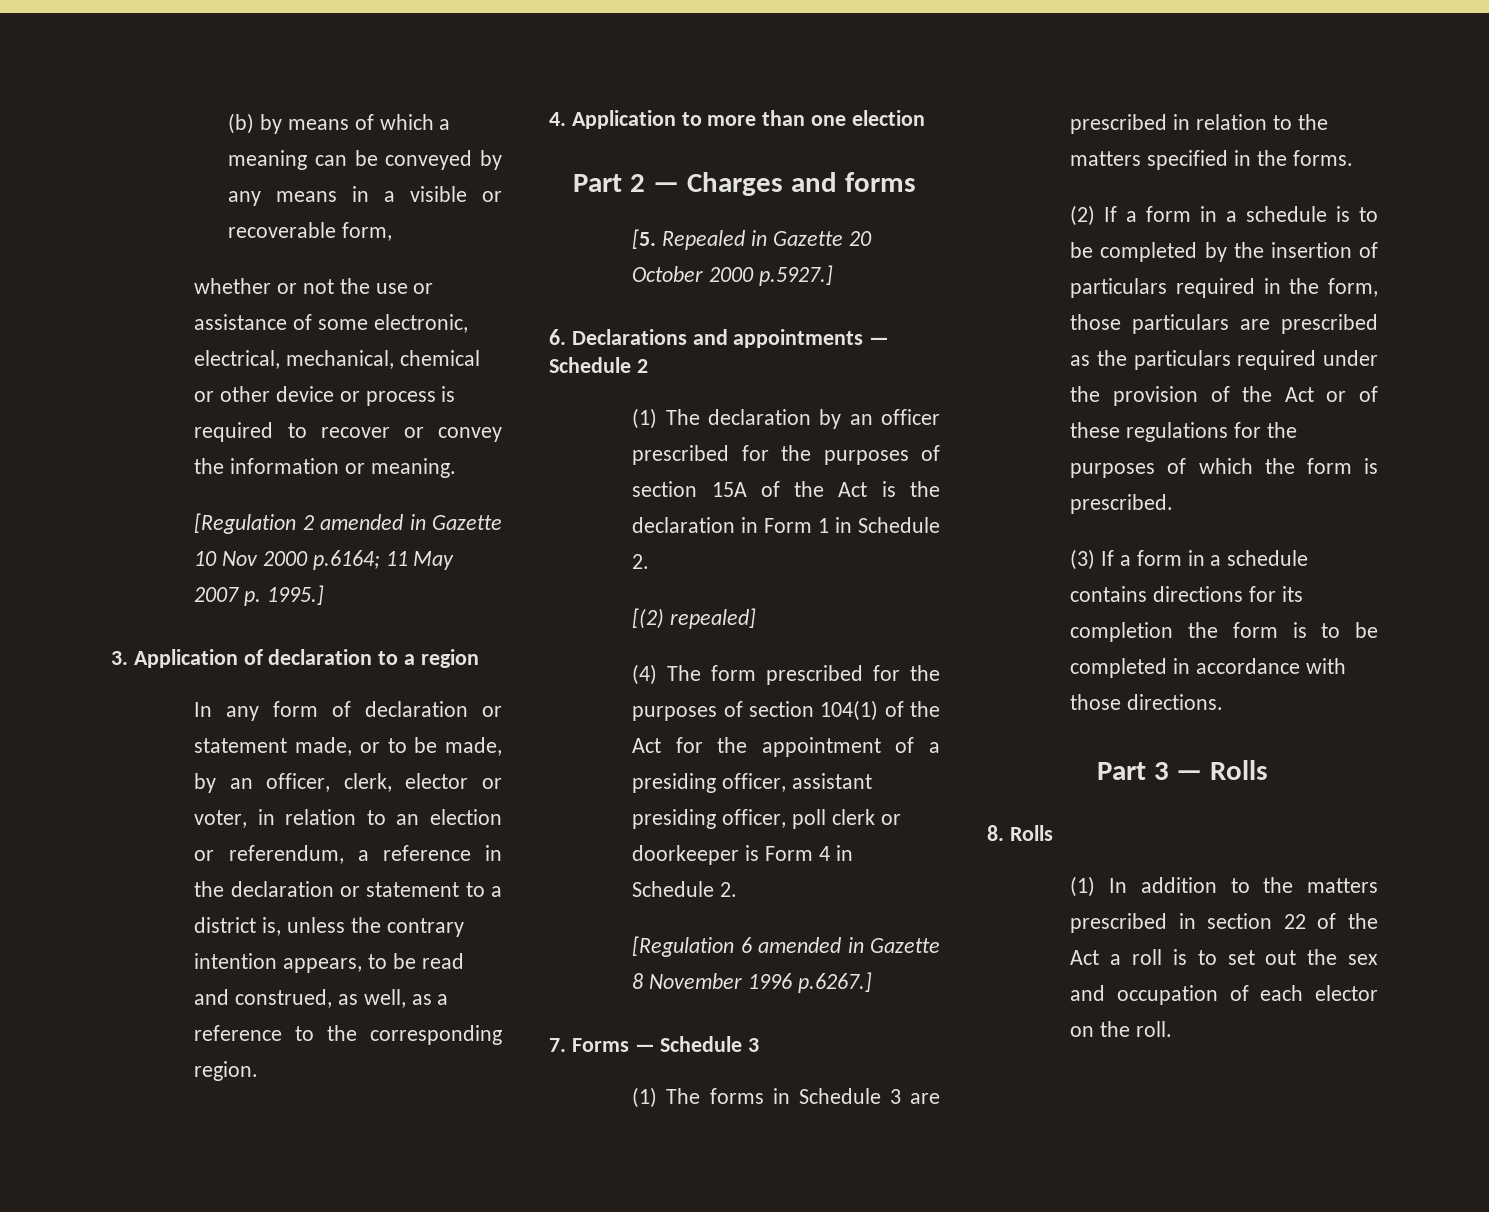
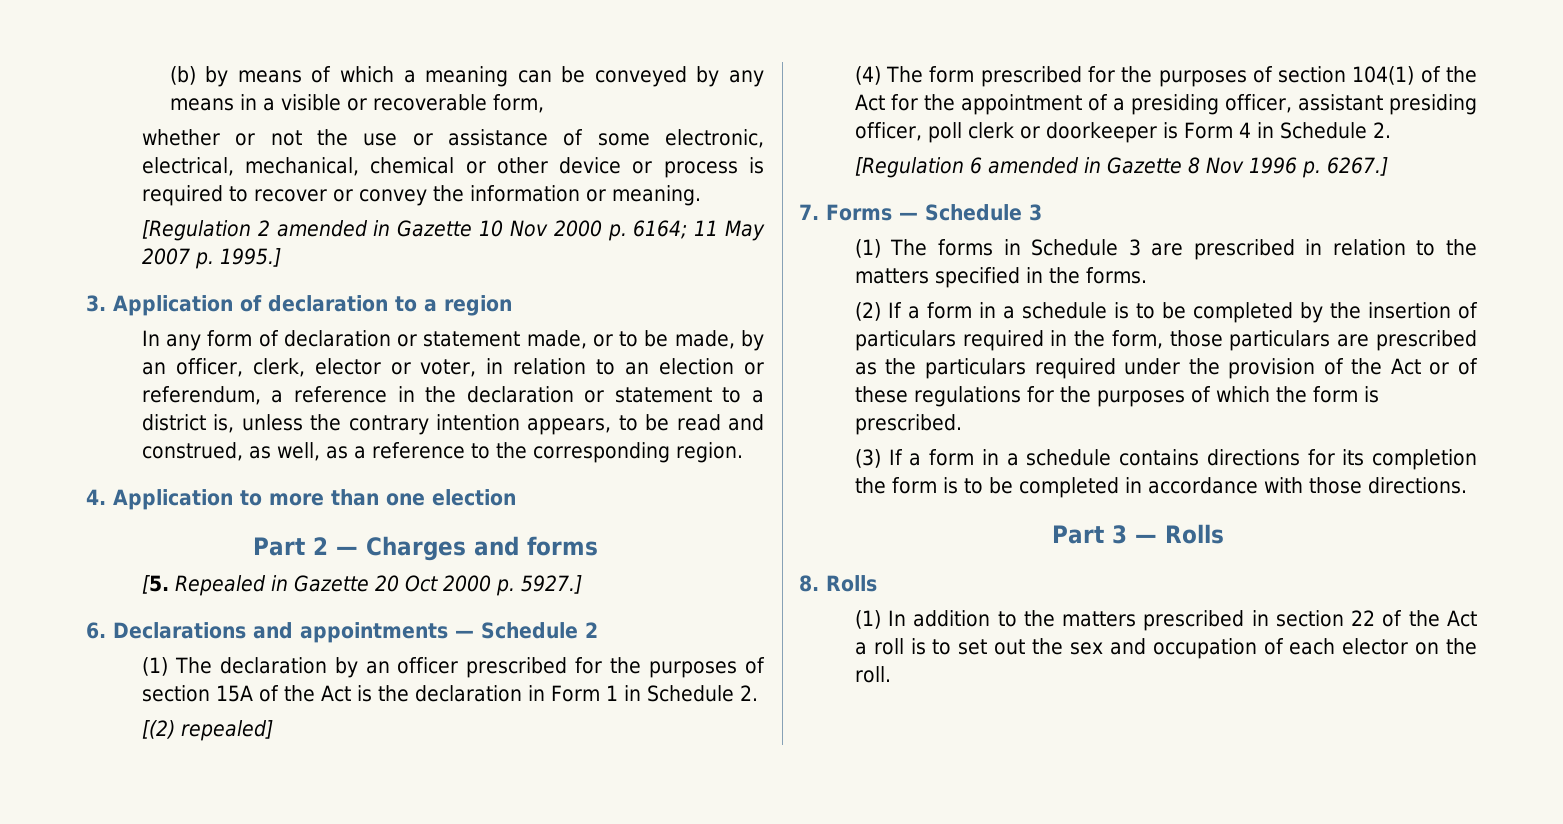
- [Regulation 2 amended in Gazette 10 Nov 2000 p.6164; 11 May 2007 p. 1995.]
+ [Regulation 2 amended in Gazette 10 Nov 2000 p. 6164; 11 May 2007 p. 1995.]
- [5. Repealed in Gazette 20 October 2000 p.5927.]
+ [5. Repealed in Gazette 20 Oct 2000 p. 5927.]
- [Regulation 6 amended in Gazette 8 November 1996 p.6267.]
+ [Regulation 6 amended in Gazette 8 Nov 1996 p. 6267.]

